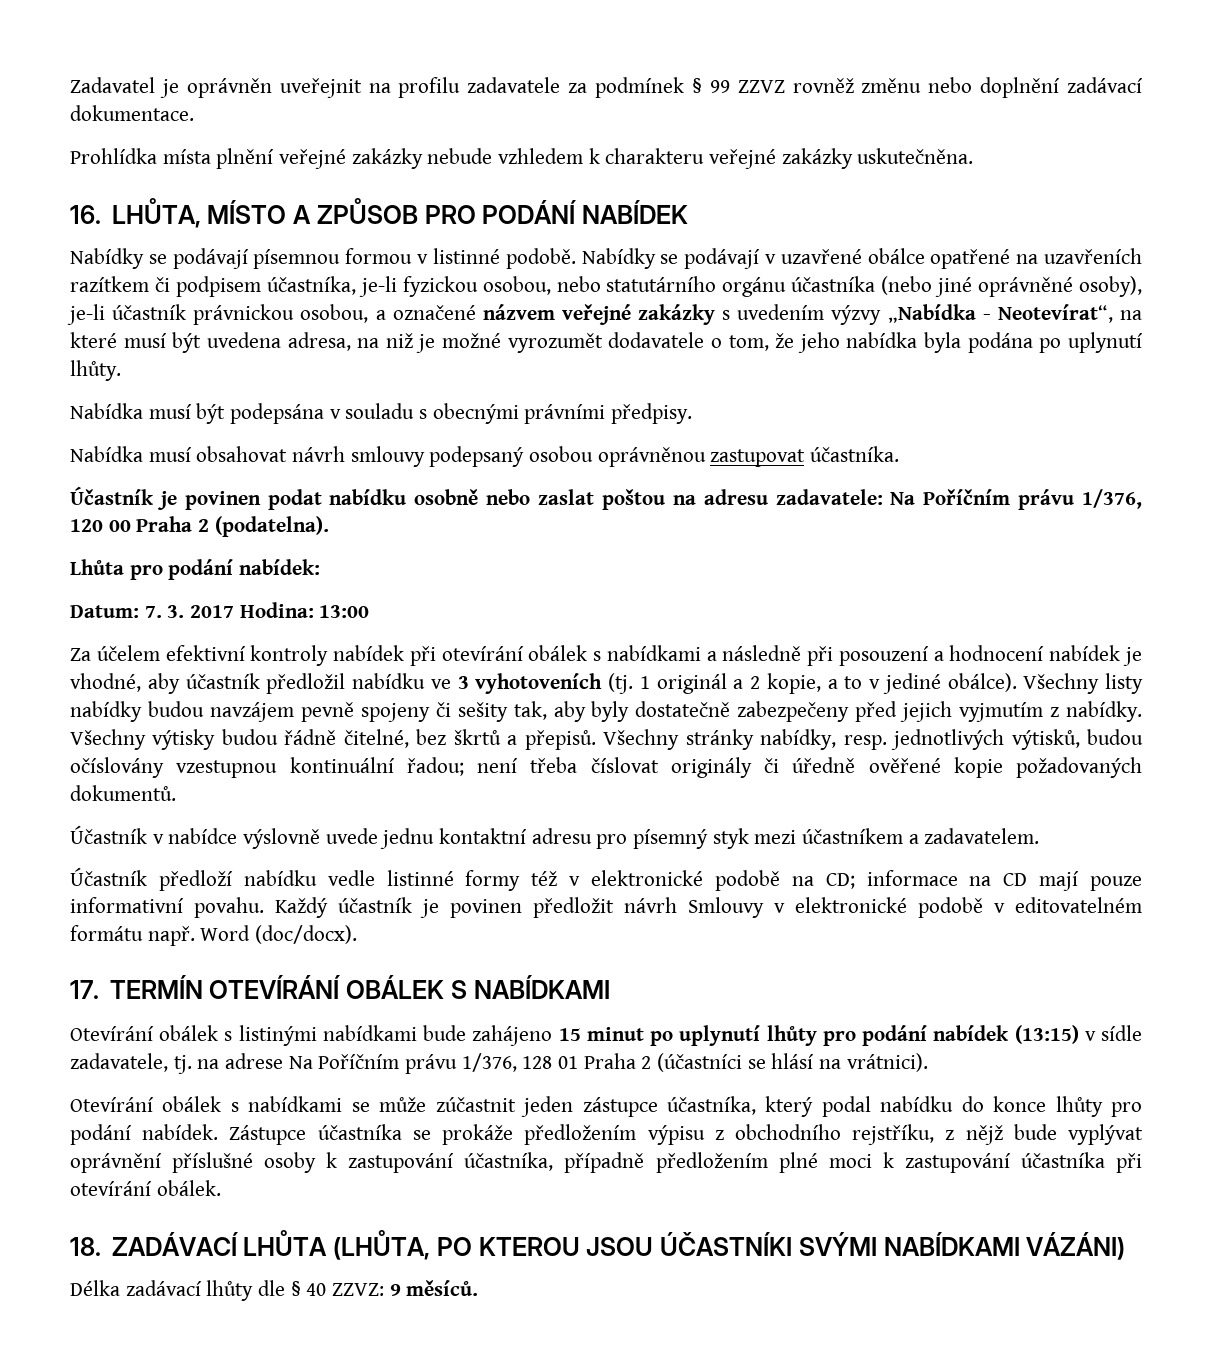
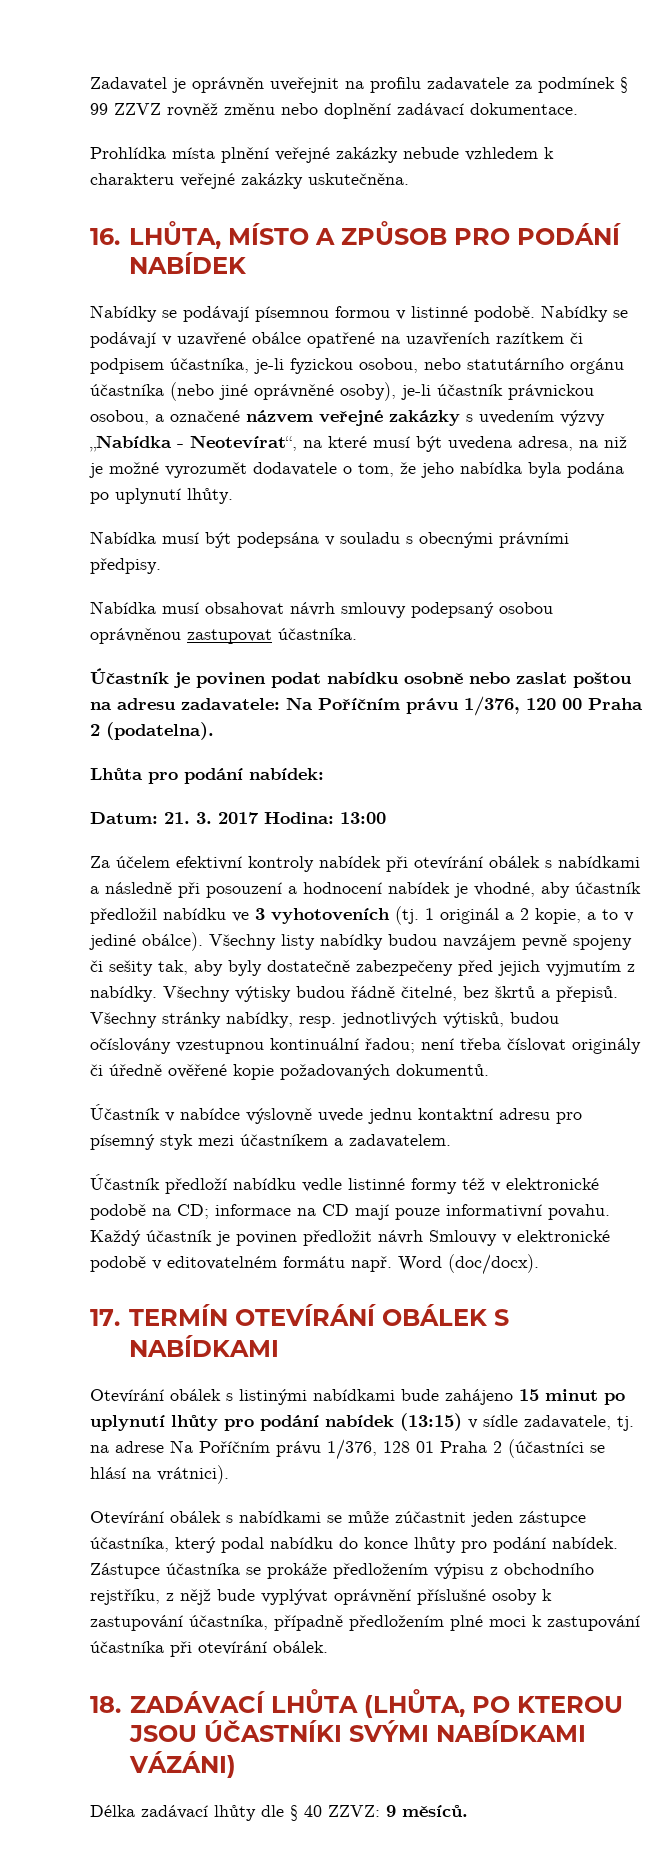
- Datum: 7. 3. 2017 Hodina: 13:00
+ Datum: 21. 3. 2017 Hodina: 13:00

